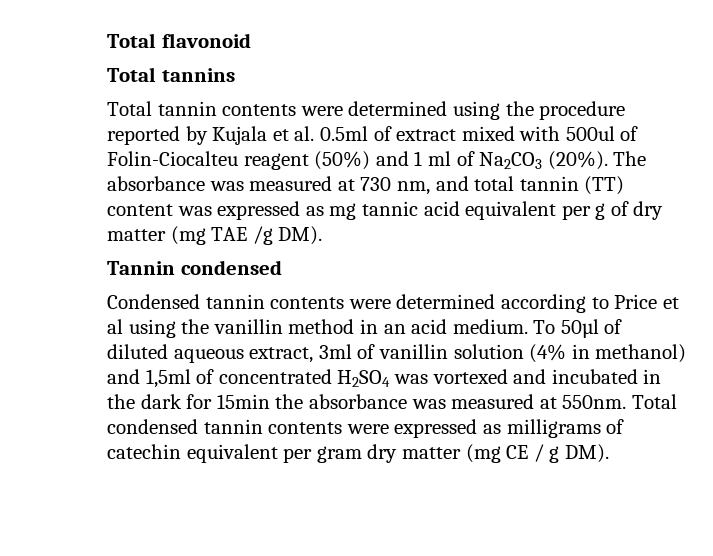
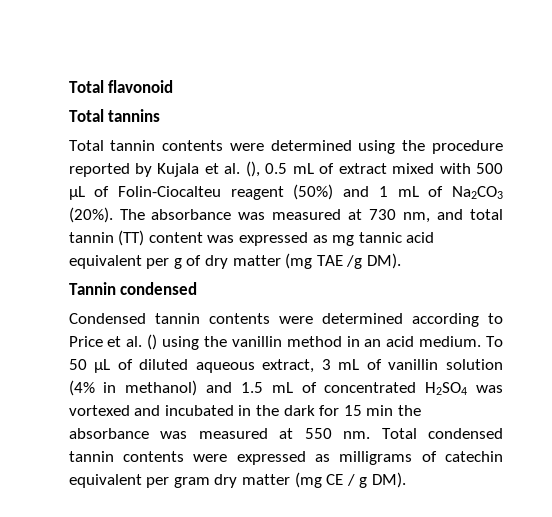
- Total tannin contents were determined using the procedure reported by Kujala et al. 0.5ml of extract mixed with 500ul of Folin-Ciocalteu reagent (50%) and 1 ml of Na2CO3 (20%).
+ Total tannin contents were determined using the procedure reported by Kujala et al. (), 0.5 mL of extract mixed with 500 µL of Folin-Ciocalteu reagent (50%) and 1 mL of Na2CO3 (20%).
- Condensed tannin contents were determined according to Price et al using the vanillin method in an acid medium.
+ Condensed tannin contents were determined according to Price et al. () using the vanillin method in an acid medium.
- To 50µl of diluted aqueous extract, 3ml of vanillin solution (4% in methanol) and 1,5ml of concentrated H2SO4 was vortexed and incubated in the dark for 15min the absorbance was measured at 550nm.
+ To 50 µL of diluted aqueous extract, 3 mL of vanillin solution (4% in methanol) and 1.5 mL of concentrated H2SO4 was vortexed and incubated in the dark for 15 min the absorbance was measured at 550 nm.

